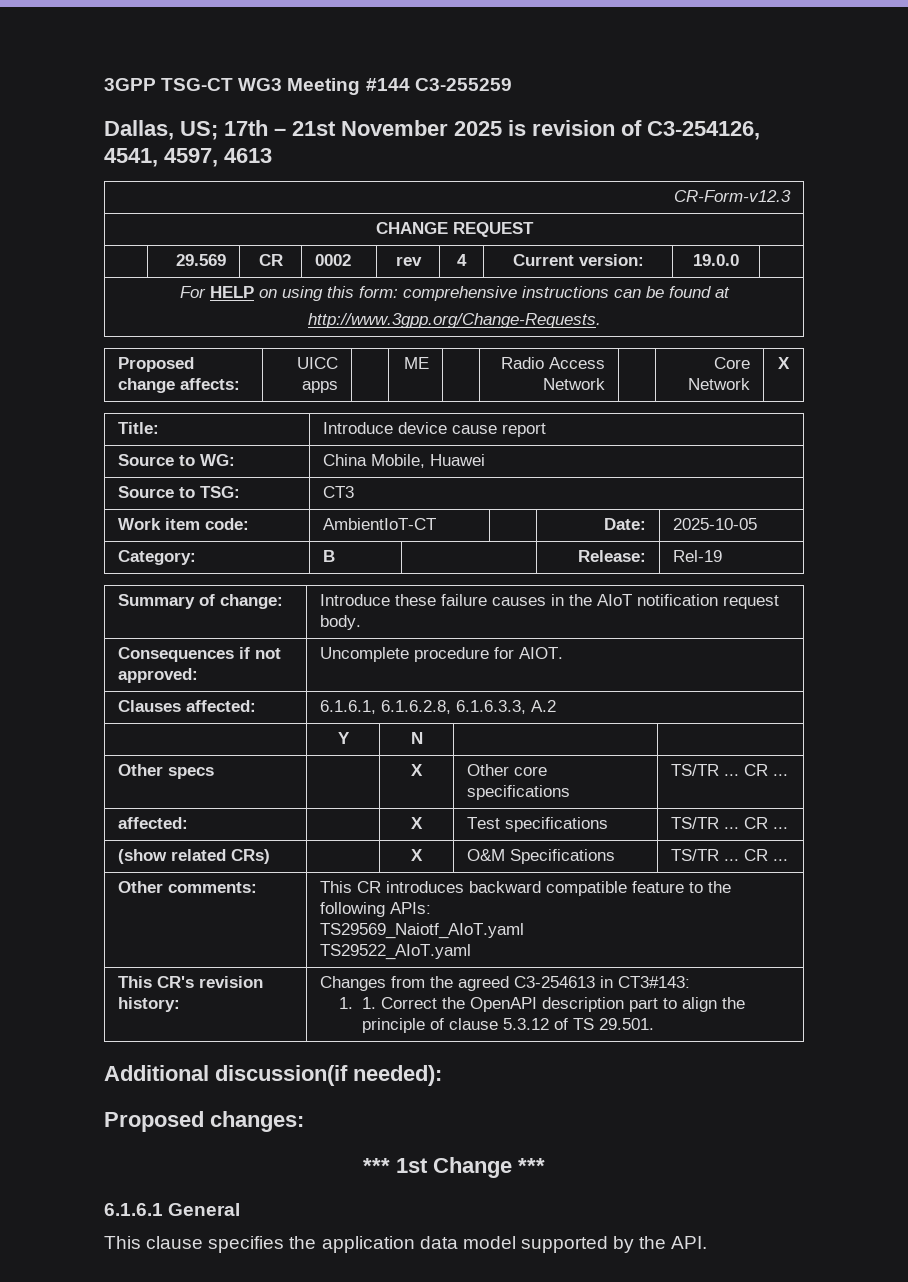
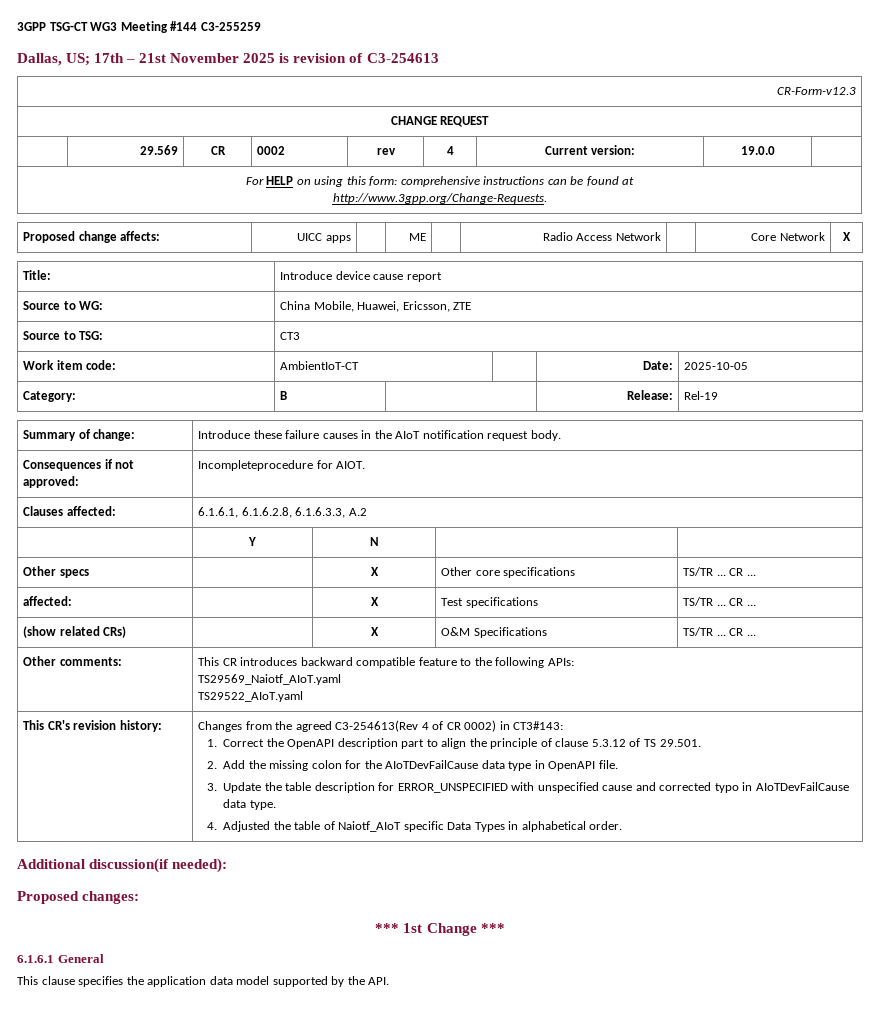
- Dallas, US; 17th – 21st November 2025 is revision of C3-254126, 4541, 4597, 4613
+ Dallas, US; 17th – 21st November 2025 is revision of C3-254613
- Source to WG: | China Mobile, Huawei
+ Source to WG: | China Mobile, Huawei, Ericsson, ZTE
- Consequences if not approved: | Uncomplete procedure for AIOT.
+ Consequences if not approved: | Incompleteprocedure for AIOT.
- Changes from the agreed C3-254613 in CT3#143:
+ Changes from the agreed C3-254613(Rev 4 of CR 0002) in CT3#143:
- 1. 1. Correct the OpenAPI description part to align the principle of clause 5.3.12 of TS 29.501.
+ 1. Correct the OpenAPI description part to align the principle of clause 5.3.12 of TS 29.501.
+ 2. Add the missing colon for the AIoTDevFailCause data type in OpenAPI file.
+ 3. Update the table description for ERROR_UNSPECIFIED with unspecified cause and corrected typo in AIoTDevFailCause data type.
+ 4. Adjusted the table of Naiotf_AIoT specific Data Types in alphabetical order.

